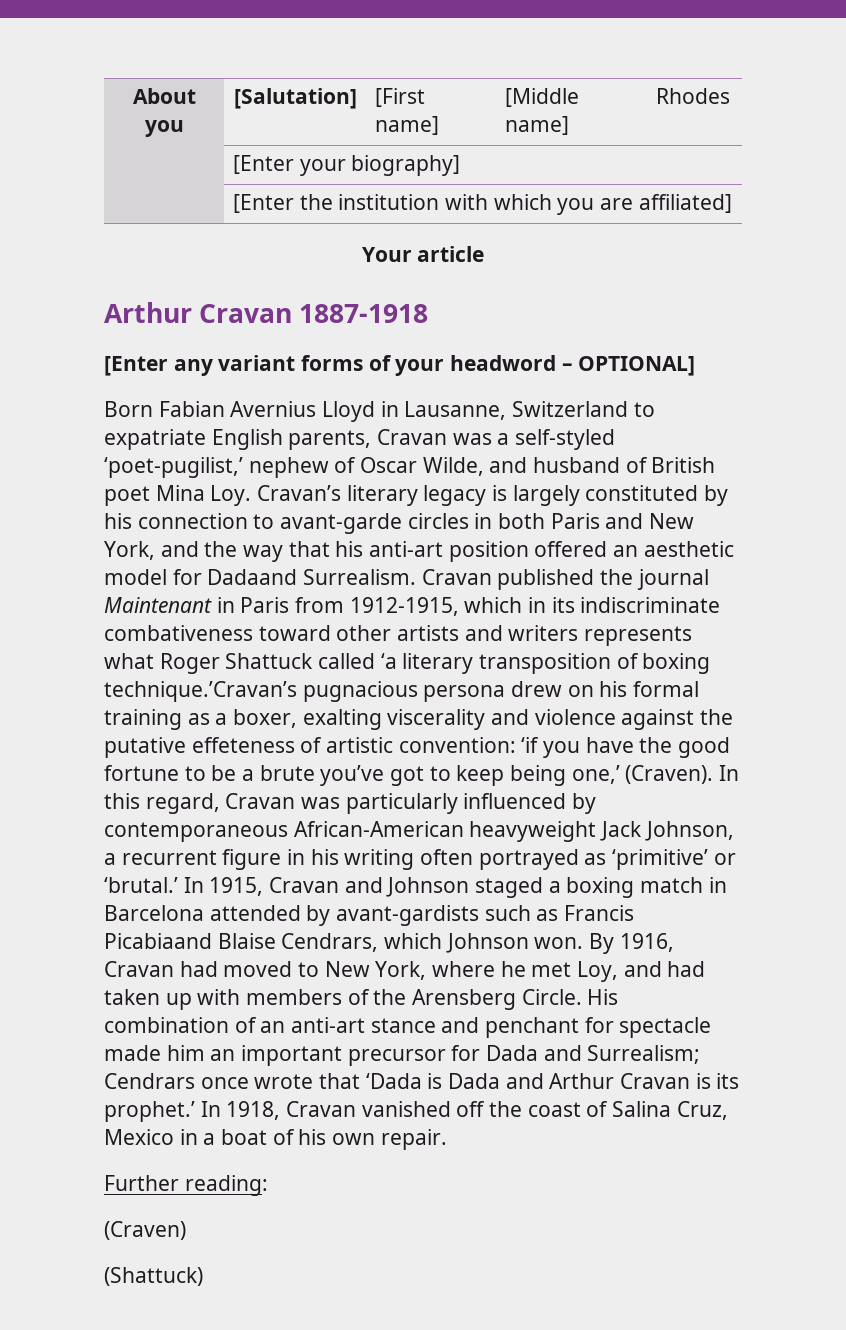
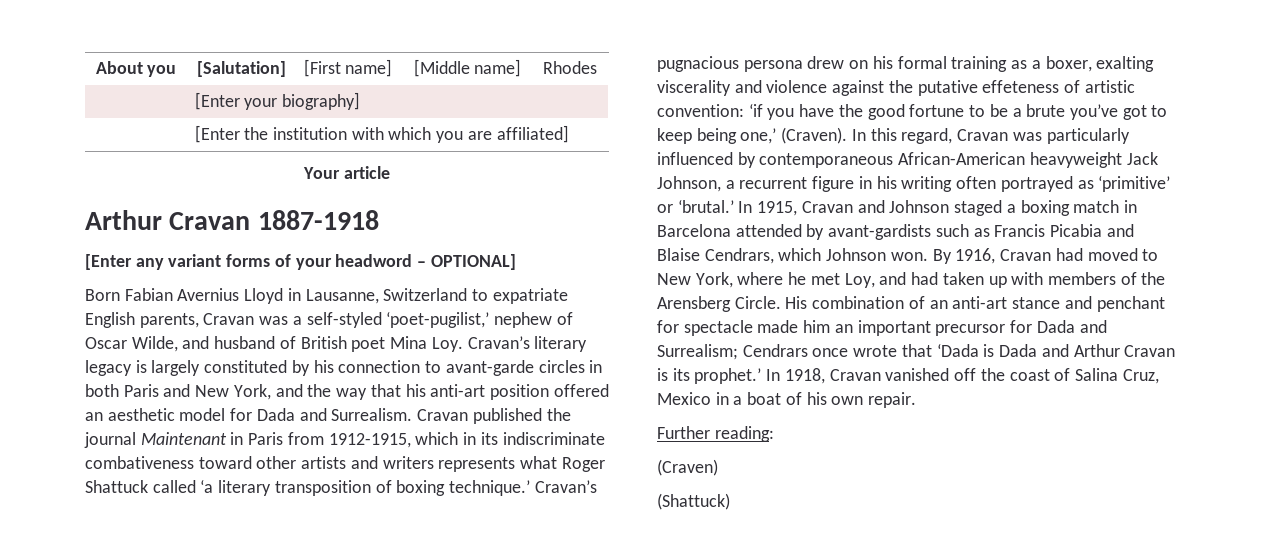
- Born Fabian Avernius Lloyd in Lausanne, Switzerland to expatriate English parents, Cravan was a self-styled ‘poet-pugilist,’ nephew of Oscar Wilde, and husband of British poet Mina Loy. Cravan’s literary legacy is largely constituted by his connection to avant-garde circles in both Paris and New York, and the way that his anti-art position offered an aesthetic model for Dadaand Surrealism.
+ Born Fabian Avernius Lloyd in Lausanne, Switzerland to expatriate English parents, Cravan was a self-styled ‘poet-pugilist,’ nephew of Oscar Wilde, and husband of British poet Mina Loy. Cravan’s literary legacy is largely constituted by his connection to avant-garde circles in both Paris and New York, and the way that his anti-art position offered an aesthetic model for Dada and Surrealism.
- Cravan published the journal Maintenant in Paris from 1912-1915, which in its indiscriminate combativeness toward other artists and writers represents what Roger Shattuck called ‘a literary transposition of boxing technique.’Cravan’s pugnacious persona drew on his formal training as a boxer, exalting viscerality and violence against the putative effeteness of artistic convention:
+ Cravan published the journal Maintenant in Paris from 1912-1915, which in its indiscriminate combativeness toward other artists and writers represents what Roger Shattuck called ‘a literary transposition of boxing technique.’ Cravan’s pugnacious persona drew on his formal training as a boxer, exalting viscerality and violence against the putative effeteness of artistic convention:
- In 1915, Cravan and Johnson staged a boxing match in Barcelona attended by avant-gardists such as Francis Picabiaand Blaise Cendrars, which Johnson won.
+ In 1915, Cravan and Johnson staged a boxing match in Barcelona attended by avant-gardists such as Francis Picabia and Blaise Cendrars, which Johnson won.

